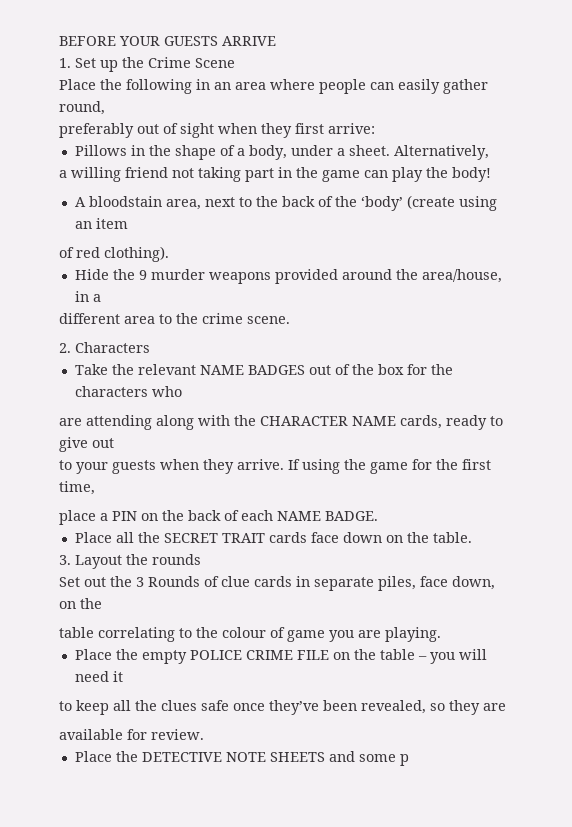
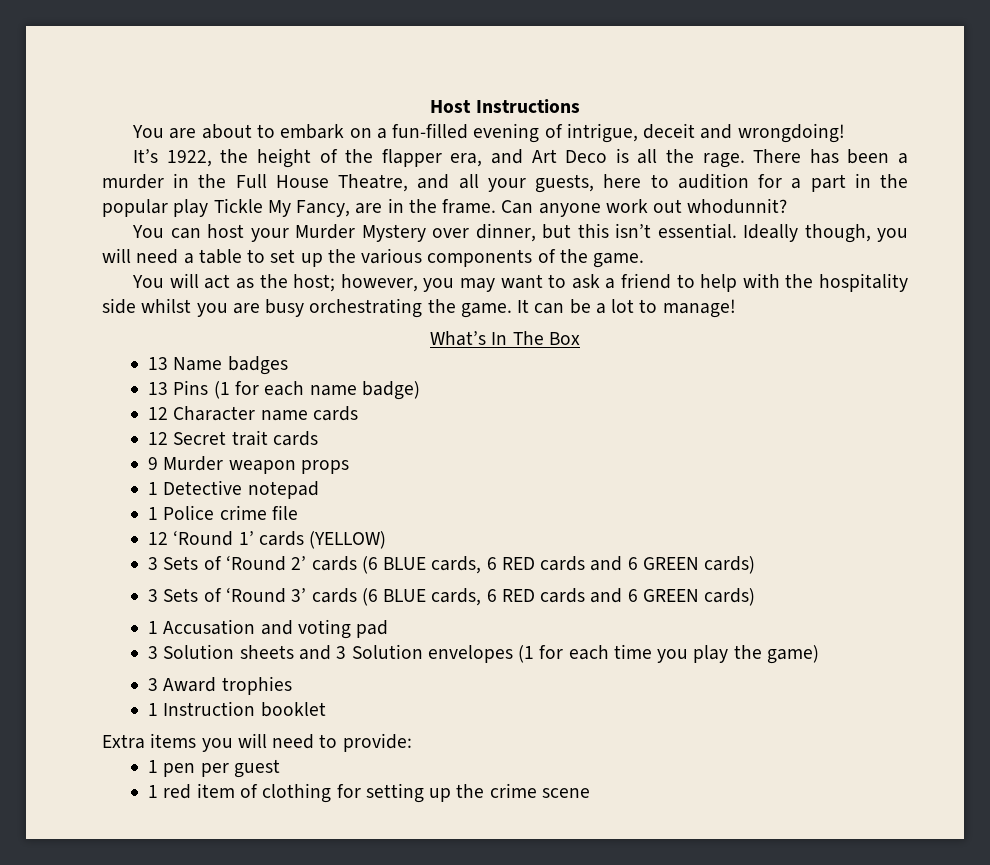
- BEFORE YOUR GUESTS ARRIVE
- 1. Set up the Crime Scene
- Place the following in an area where people can easily gather round,
- preferably out of sight when they first arrive:
- Pillows in the shape of a body, under a sheet. Alternatively,
- a willing friend not taking part in the game can play the body!
- A bloodstain area, next to the back of the ‘body’ (create using an item
- of red clothing).
- Hide the 9 murder weapons provided around the area/house, in a
- different area to the crime scene.
- 2. Characters
- Take the relevant NAME BADGES out of the box for the characters who
- are attending along with the CHARACTER NAME cards, ready to give out
- to your guests when they arrive. If using the game for the first time,
- place a PIN on the back of each NAME BADGE.
- Place all the SECRET TRAIT cards face down on the table.
- 3. Layout the rounds
- Set out the 3 Rounds of clue cards in separate piles, face down, on the
- table correlating to the colour of game you are playing.
- Place the empty POLICE CRIME FILE on the table – you will need it
- to keep all the clues safe once they’ve been revealed, so they are
- available for review.
- Place the DETECTIVE NOTE SHEETS and some p
+ Host Instructions
+ You are about to embark on a fun-filled evening of intrigue, deceit and wrongdoing!
+ It’s 1922, the height of the flapper era, and Art Deco is all the rage. There has been a murder in the Full House Theatre, and all your guests, here to audition for a part in the popular play Tickle My Fancy, are in the frame. Can anyone work out whodunnit?
+ You can host your Murder Mystery over dinner, but this isn’t essential. Ideally though, you will need a table to set up the various components of the game.
+ You will act as the host; however, you may want to ask a friend to help with the hospitality side whilst you are busy orchestrating the game. It can be a lot to manage!
+ What’s In The Box
+ 13 Name badges
+ 13 Pins (1 for each name badge)
+ 12 Character name cards
+ 12 Secret trait cards
+ 9 Murder weapon props
+ 1 Detective notepad
+ 1 Police crime file
+ 12 ‘Round 1’ cards (YELLOW)
+ 3 Sets of ‘Round 2’ cards (6 BLUE cards, 6 RED cards and 6 GREEN cards)
+ 3 Sets of ‘Round 3’ cards (6 BLUE cards, 6 RED cards and 6 GREEN cards)
+ 1 Accusation and voting pad
+ 3 Solution sheets and 3 Solution envelopes (1 for each time you play the game)
+ 3 Award trophies
+ 1 Instruction booklet
+ Extra items you will need to provide:
+ 1 pen per guest
+ 1 red item of clothing for setting up the crime scene

